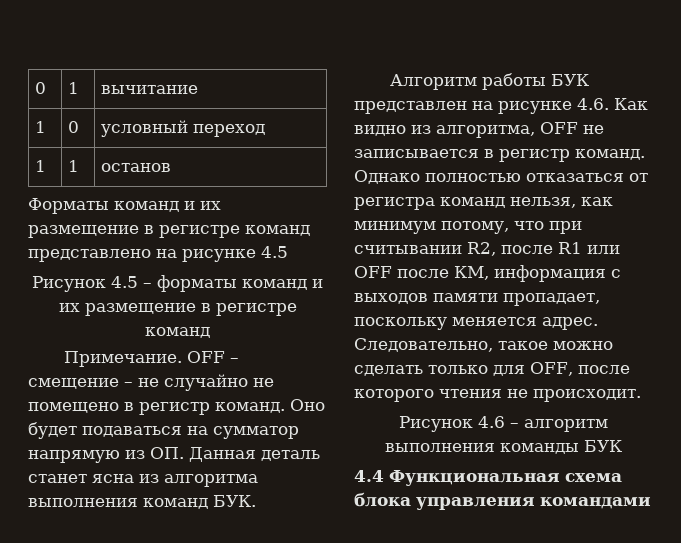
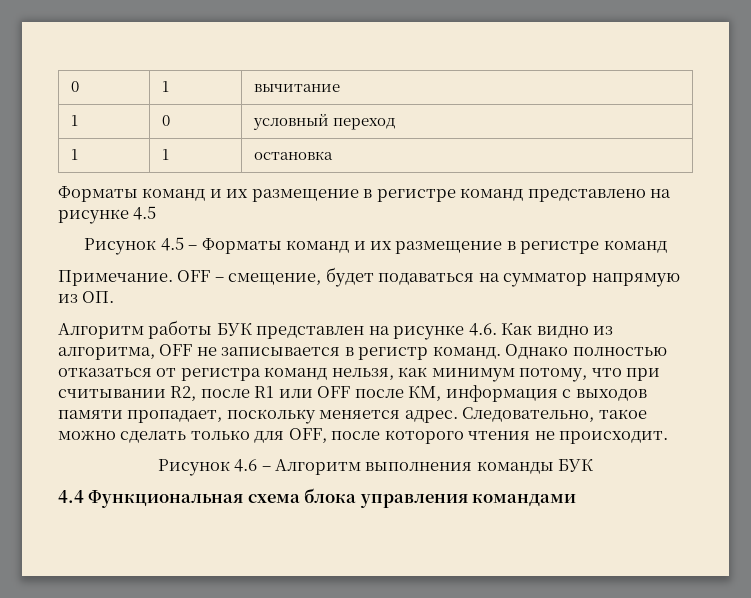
- 1 | 1 | останов
+ 1 | 1 | остановка
- Рисунок 4.5 – форматы команд и их размещение в регистре команд
+ Рисунок 4.5 – Форматы команд и их размещение в регистре команд
- OFF – смещение – не случайно не помещено в регистр команд. Оно будет подаваться на сумматор напрямую из ОП. Данная деталь станет ясна из алгоритма выполнения команд БУК.
+ OFF – смещение, будет подаваться на сумматор напрямую из ОП.
- Рисунок 4.6 – алгоритм выполнения команды БУК
+ Рисунок 4.6 – Алгоритм выполнения команды БУК

